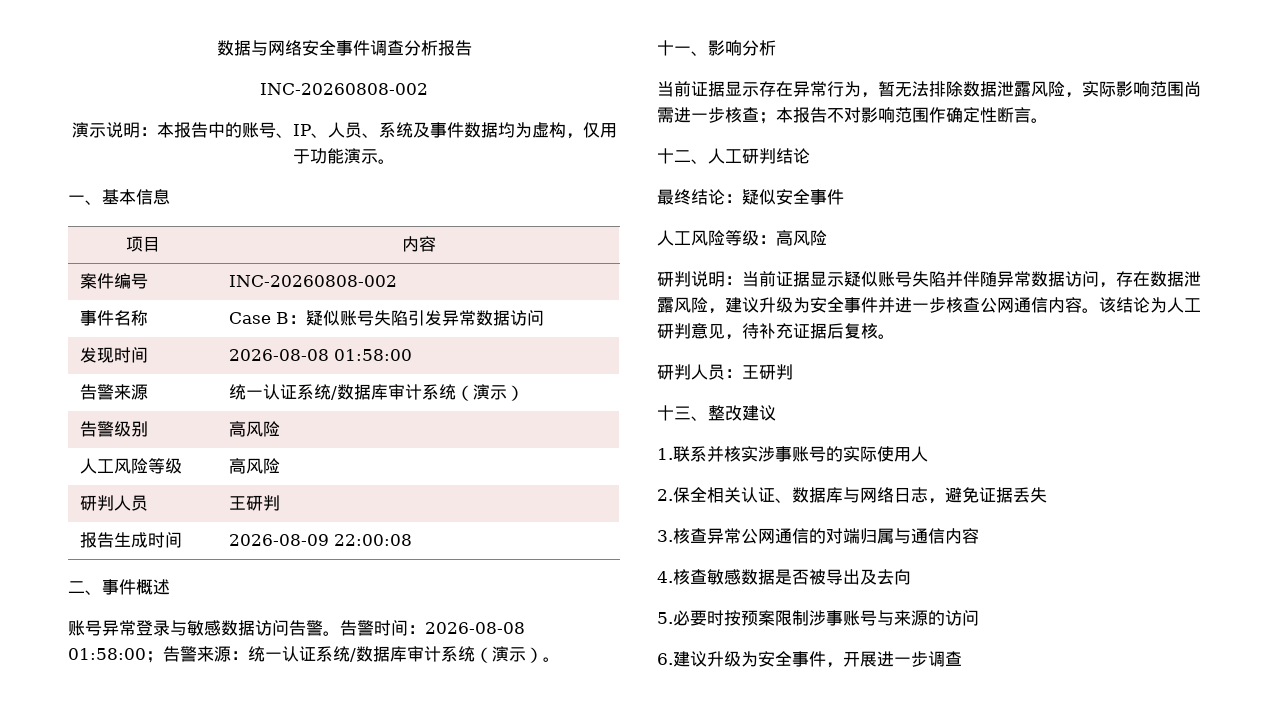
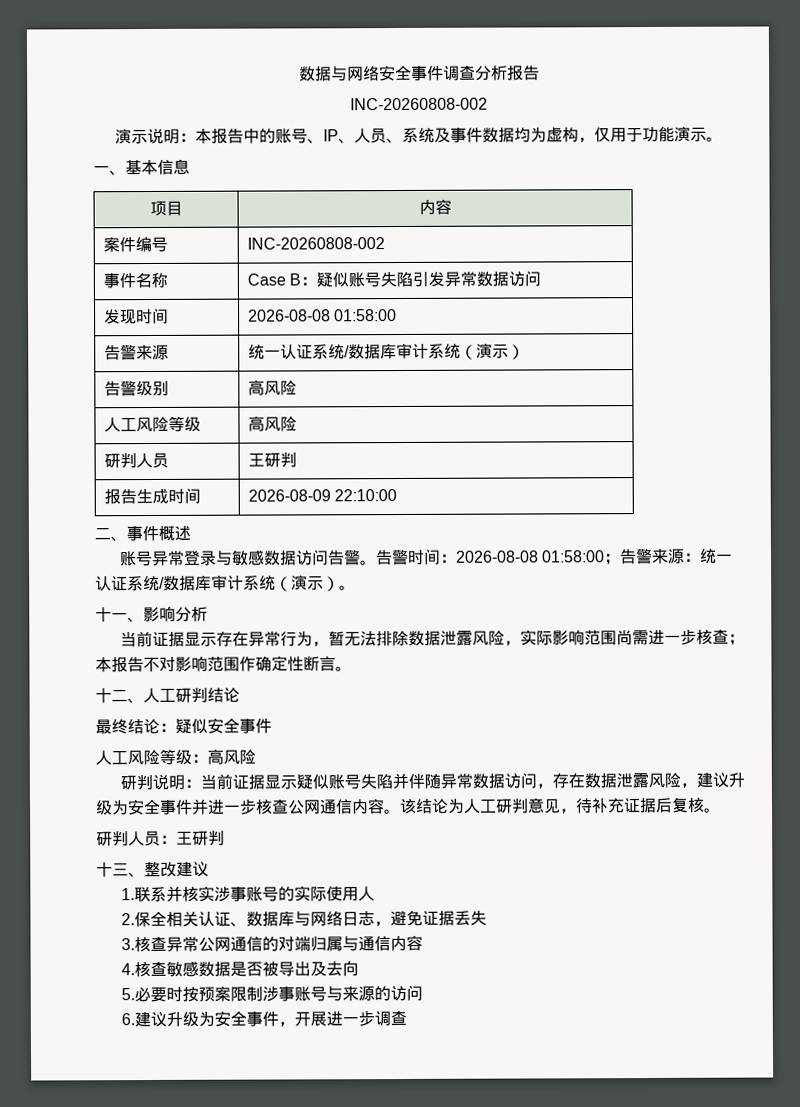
- 报告生成时间 | 2026-08-09 22:00:08
+ 报告生成时间 | 2026-08-09 22:10:00

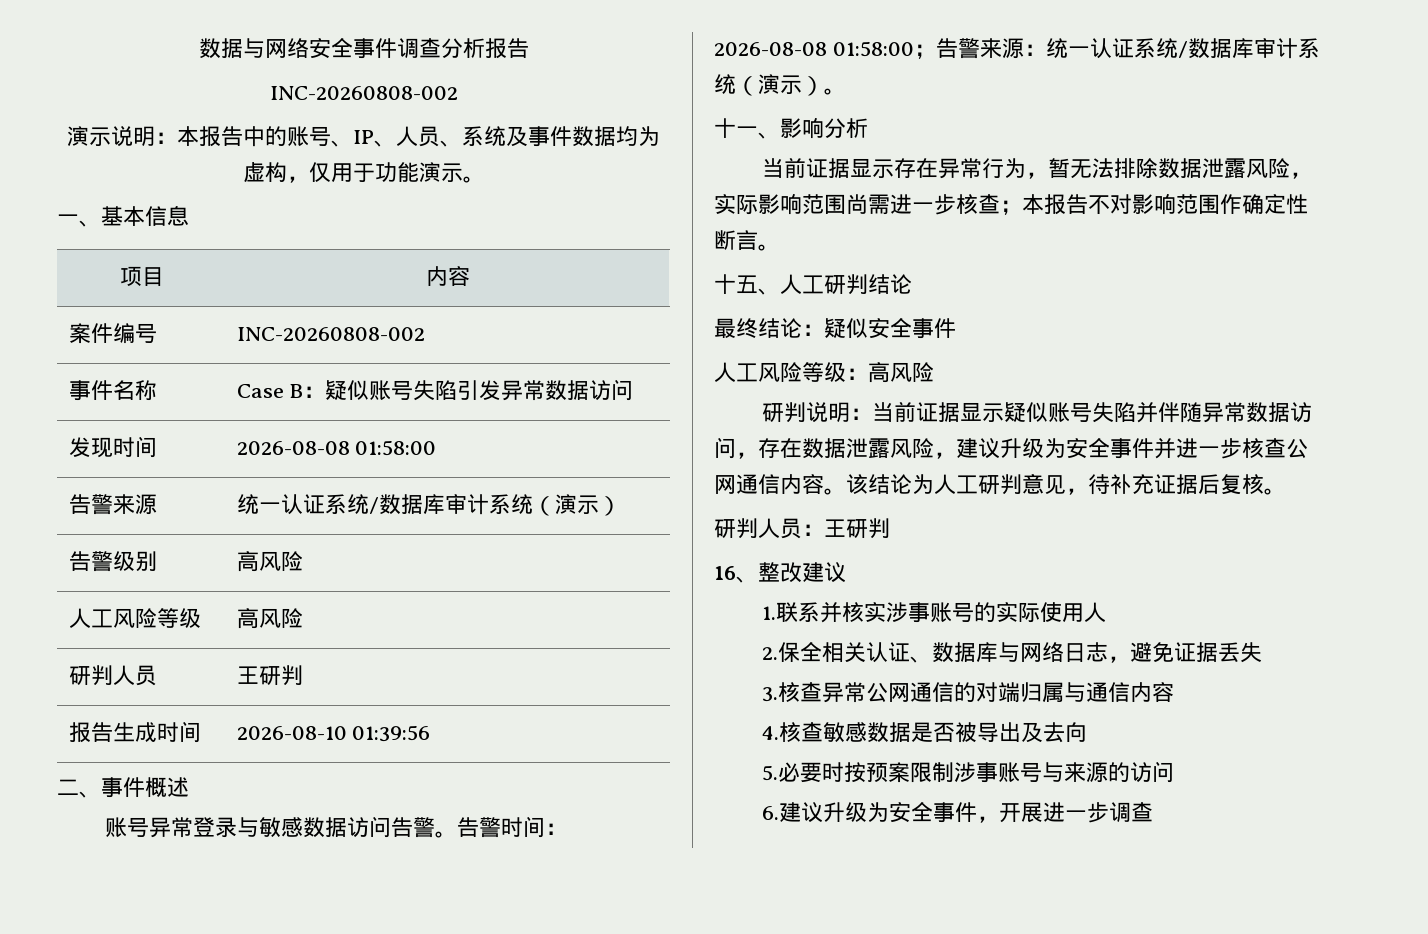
- 报告生成时间 | 2026-08-09 22:10:00
+ 报告生成时间 | 2026-08-10 01:39:56
- 十二、人工研判结论
+ 十五、人工研判结论
- 十三、整改建议
+ 16、整改建议

